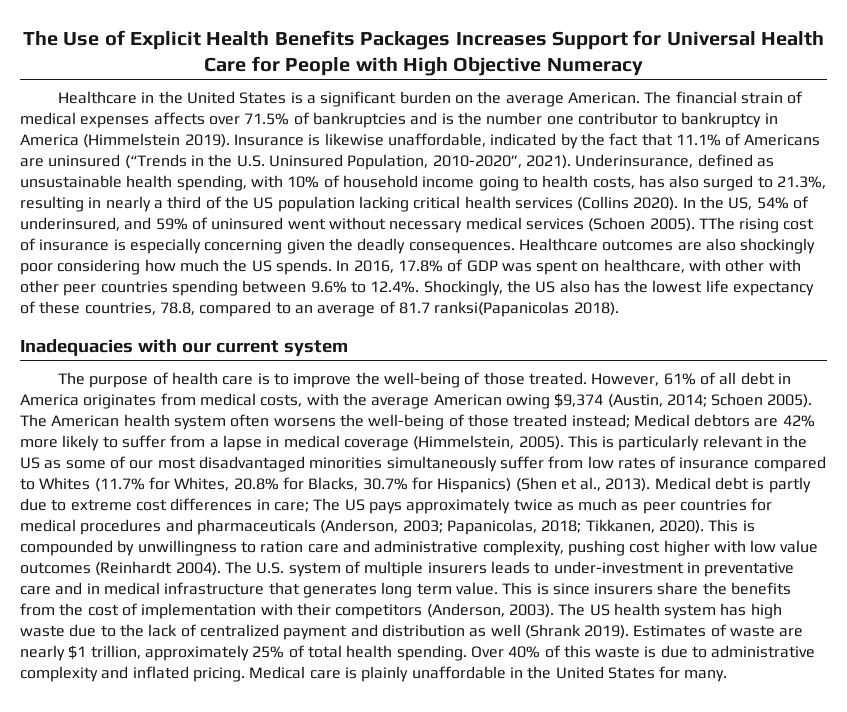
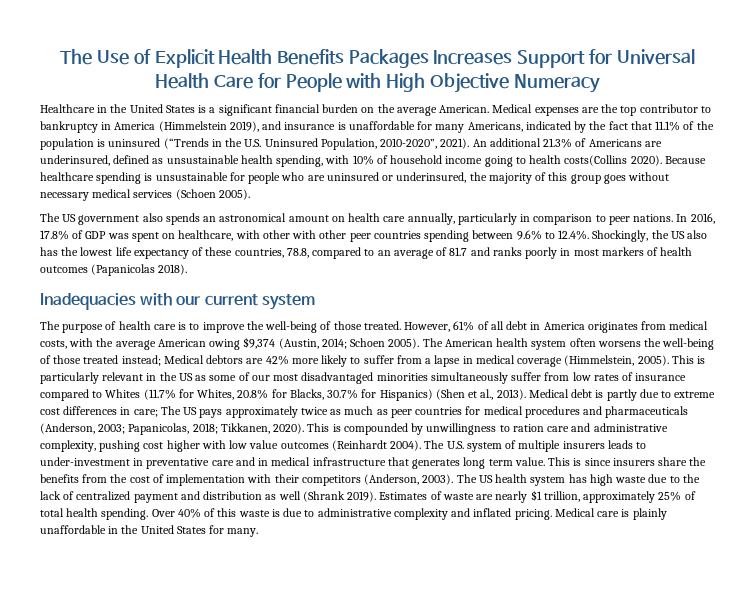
- Healthcare in the United States is a significant burden on the average American.
+ Healthcare in the United States is a significant financial burden on the average American.
- The financial strain of medical expenses affects over 71.5% of bankruptcies and is the number one contributor to bankruptcy in America (Himmelstein 2019). Insurance is likewise unaffordable, indicated by the fact that 11.1% of Americans are uninsured (“Trends in the U.S. Uninsured Population, 2010-2020”, 2021).
+ Medical expenses are the top contributor to bankruptcy in America (Himmelstein 2019), and insurance is unaffordable for many Americans, indicated by the fact that 11.1% of the population is uninsured (“Trends in the U.S. Uninsured Population, 2010-2020”, 2021).
- Underinsurance, defined as unsustainable health spending, with 10% of household income going to health costs, has also surged to 21.3%, resulting in nearly a third of the US population lacking critical health services (Collins 2020). In the US, 54% of underinsured, and 59% of uninsured went without necessary medical services (Schoen 2005). TThe rising cost of insurance is especially concerning given the deadly consequences. Healthcare outcomes are also shockingly poor considering how much the US spends.
+ An additional 21.3% of Americans are underinsured, defined as unsustainable health spending, with 10% of household income going to health costs(Collins 2020). Because healthcare spending is unsustainable for people who are uninsured or underinsured, the majority of this group goes without necessary medical services (Schoen 2005).
+ The US government also spends an astronomical amount on health care annually, particularly in comparison to peer nations.
- In 2016, 17.8% of GDP was spent on healthcare, with other with other peer countries spending between 9.6% to 12.4%. Shockingly, the US also has the lowest life expectancy of these countries, 78.8, compared to an average of 81.7 ranksi(Papanicolas 2018).
+ In 2016, 17.8% of GDP was spent on healthcare, with other with other peer countries spending between 9.6% to 12.4%. Shockingly, the US also has the lowest life expectancy of these countries, 78.8, compared to an average of 81.7 and ranks poorly in most markers of health outcomes (Papanicolas 2018).

